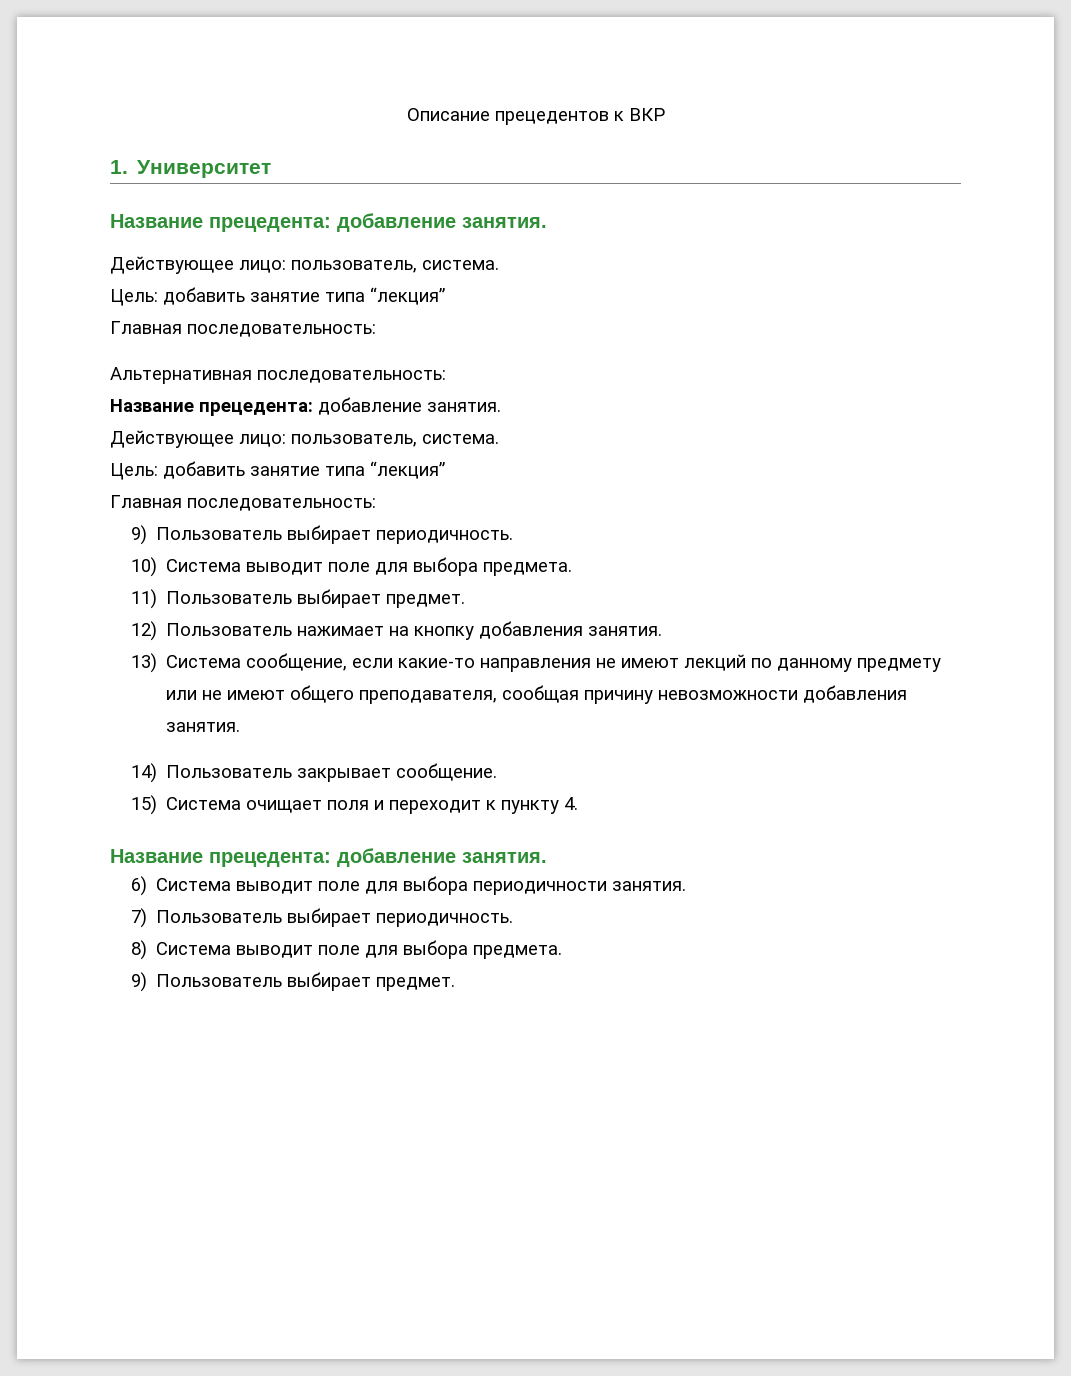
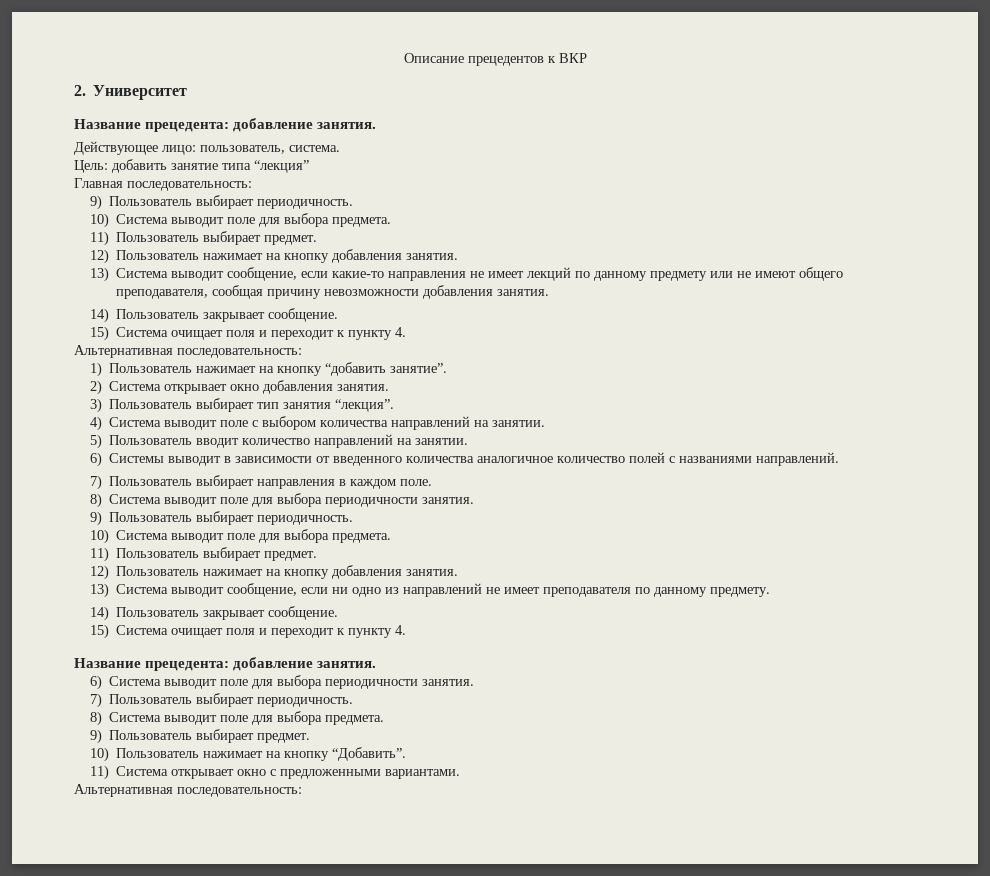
- 1. Университет
+ 2. Университет
- Альтернативная последовательность:
- Название прецедента: добавление занятия.
- Действующее лицо: пользователь, система.
- Цель: добавить занятие типа “лекция”
- Главная последовательность:
- 13) Система сообщение, если какие-то направления не имеют лекций по данному предмету или не имеют общего преподавателя, сообщая причину невозможности добавления занятия.
+ 13) Система выводит сообщение, если какие-то направления не имеет лекций по данному предмету или не имеют общего преподавателя, сообщая причину невозможности добавления занятия.
+ 14) Пользователь закрывает сообщение.
+ 15) Система очищает поля и переходит к пункту 4.
+ Альтернативная последовательность:
+ 1) Пользователь нажимает на кнопку “добавить занятие”.
+ 2) Система открывает окно добавления занятия.
+ 3) Пользователь выбирает тип занятия “лекция”.
+ 4) Система выводит поле с выбором количества направлений на занятии.
+ 5) Пользователь вводит количество направлений на занятии.
+ 6) Системы выводит в зависимости от введенного количества аналогичное количество полей с названиями направлений.
+ 7) Пользователь выбирает направления в каждом поле.
+ 8) Система выводит поле для выбора периодичности занятия.
+ 9) Пользователь выбирает периодичность.
+ 10) Система выводит поле для выбора предмета.
+ 11) Пользователь выбирает предмет.
+ 12) Пользователь нажимает на кнопку добавления занятия.
+ 13) Система выводит сообщение, если ни одно из направлений не имеет преподавателя по данному предмету.
+ 10) Пользователь нажимает на кнопку “Добавить”.
+ 11) Система открывает окно с предложенными вариантами.
+ Альтернативная последовательность:

